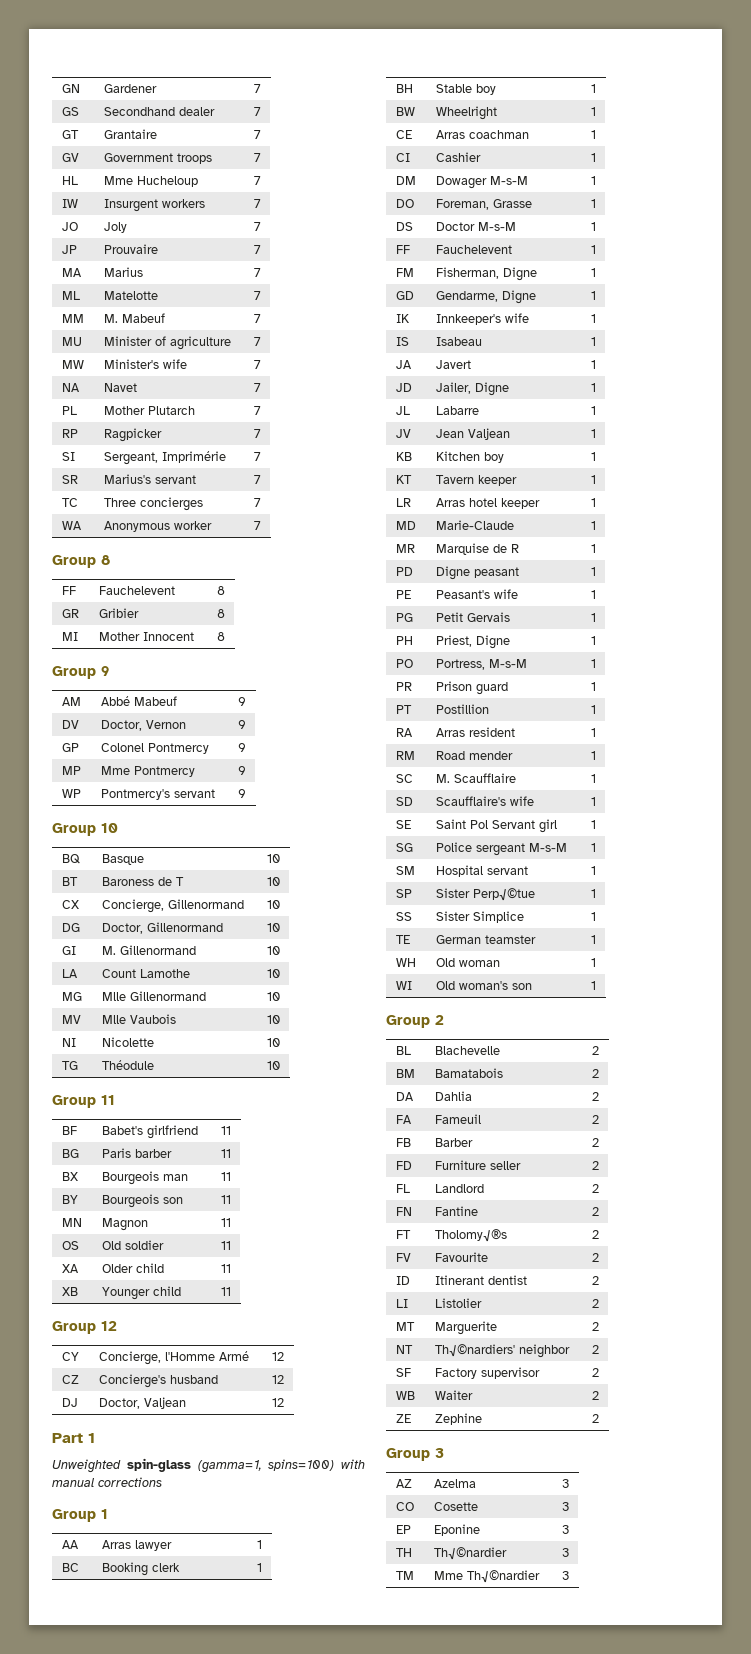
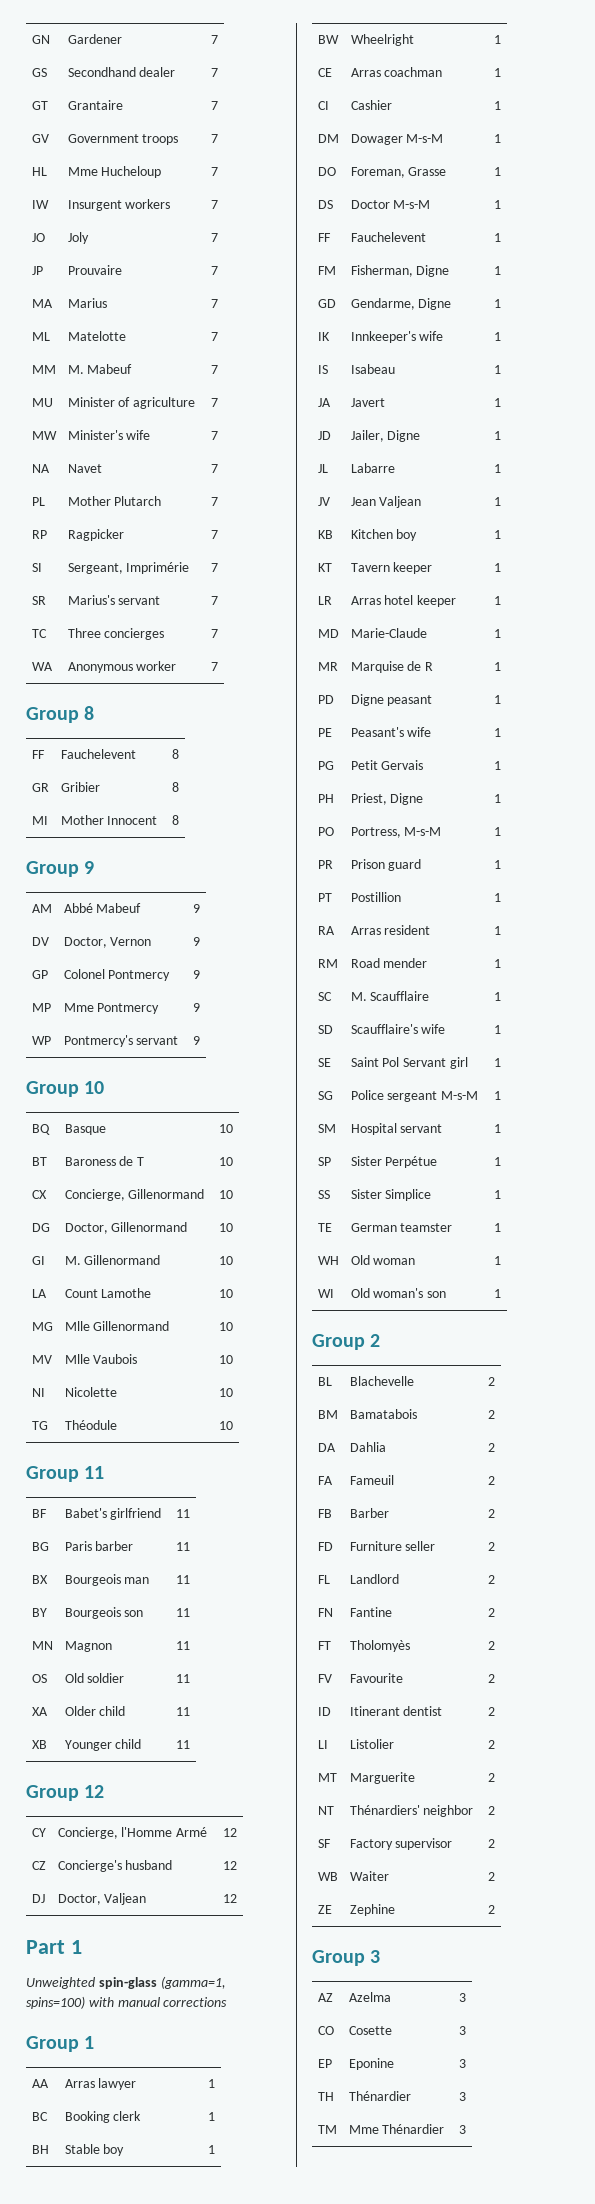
- SP | Sister Perp√©tue | 1
+ SP | Sister Perpétue | 1
- FT | Tholomy√®s | 2
+ FT | Tholomyès | 2
- NT | Th√©nardiers' neighbor | 2
+ NT | Thénardiers' neighbor | 2
- TH | Th√©nardier | 3
+ TH | Thénardier | 3
- TM | Mme Th√©nardier | 3
+ TM | Mme Thénardier | 3

